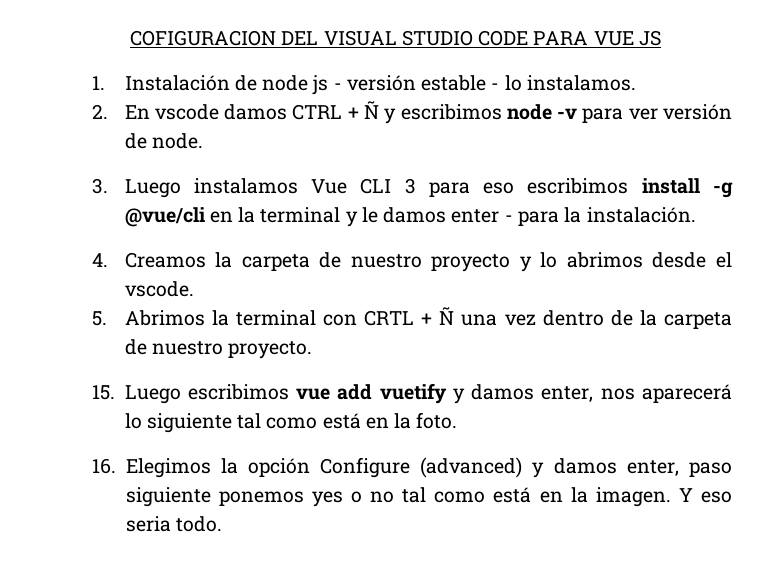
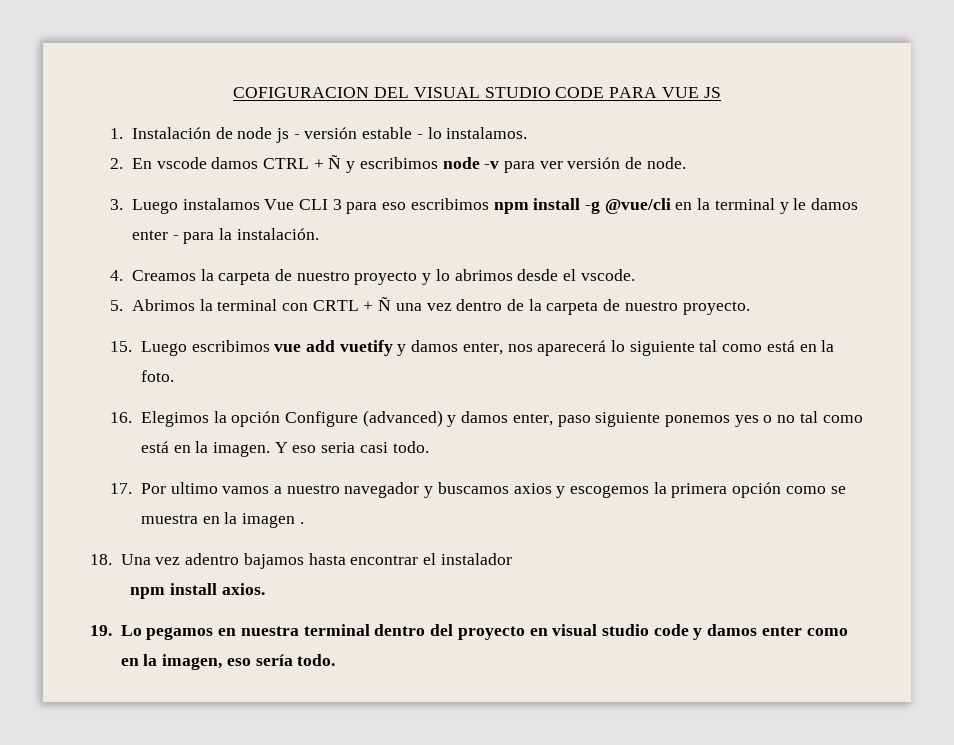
- 3. Luego instalamos Vue CLI 3 para eso escribimos install -g @vue/cli en la terminal y le damos enter - para la instalación.
+ 3. Luego instalamos Vue CLI 3 para eso escribimos npm install -g @vue/cli en la terminal y le damos enter - para la instalación.
- Y eso seria todo.
+ Y eso seria casi todo.
+ 17. Por ultimo vamos a nuestro navegador y buscamos axios y escogemos la primera opción como se muestra en la imagen .
+ 18. Una vez adentro bajamos hasta encontrar el instalador
+ npm install axios.
+ 19. Lo pegamos en nuestra terminal dentro del proyecto en visual studio code y damos enter como en la imagen, eso sería todo.

